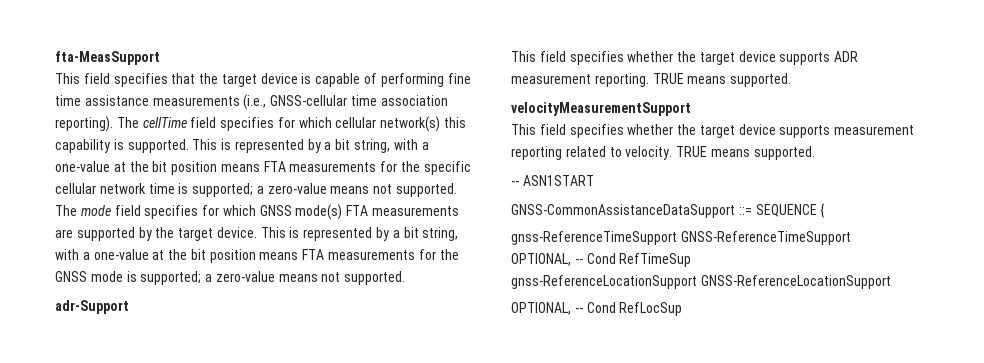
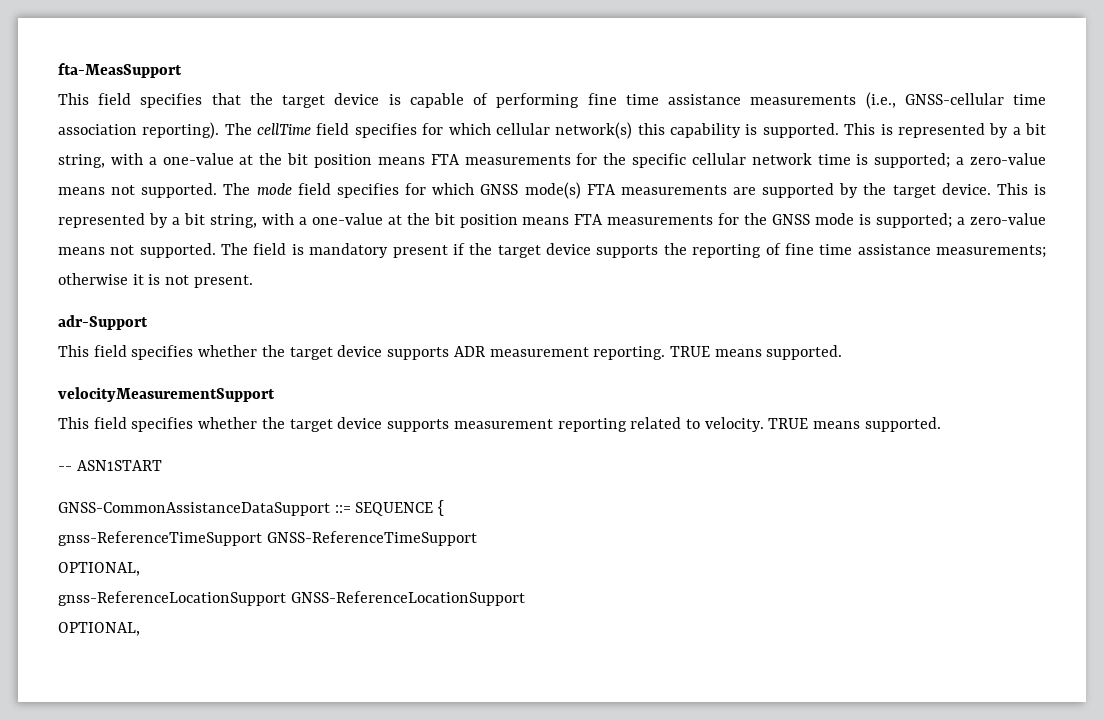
+ The field is mandatory present if the target device supports the reporting of fine time assistance measurements; otherwise it is not present.
  gnss-ReferenceTimeSupport GNSS-ReferenceTimeSupport
- OPTIONAL, -- Cond RefTimeSup
+ OPTIONAL,
  gnss-ReferenceLocationSupport GNSS-ReferenceLocationSupport
- OPTIONAL, -- Cond RefLocSup
+ OPTIONAL,

